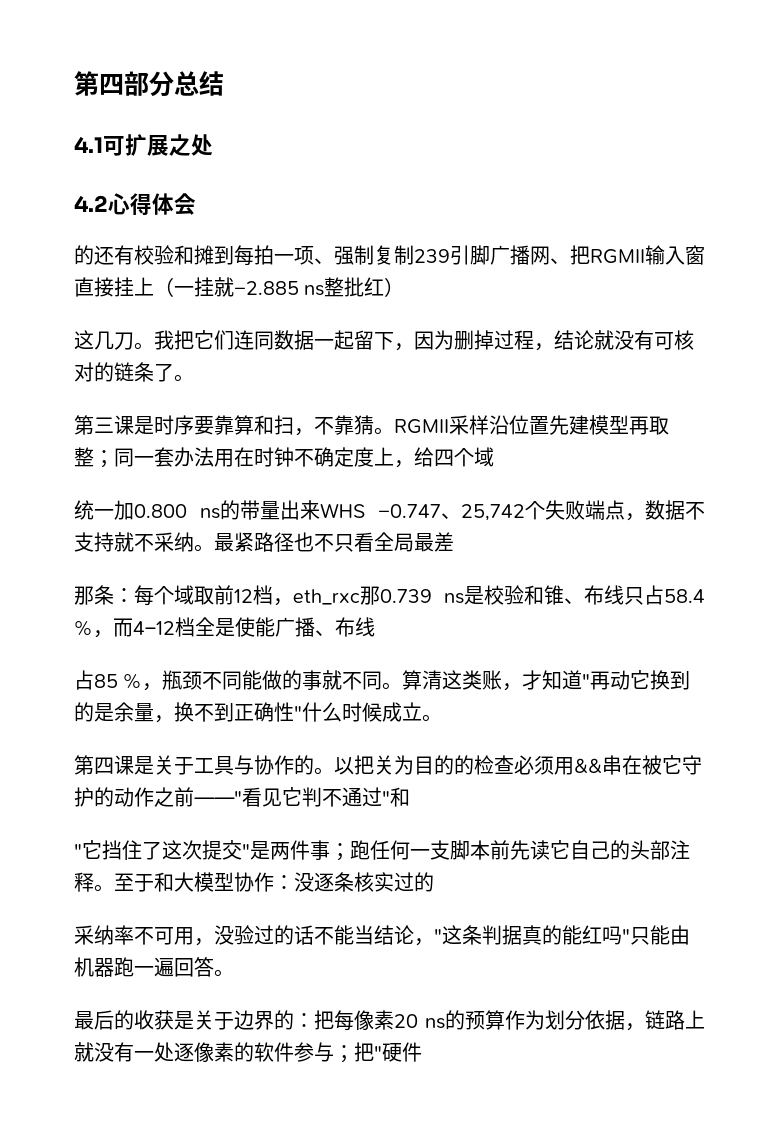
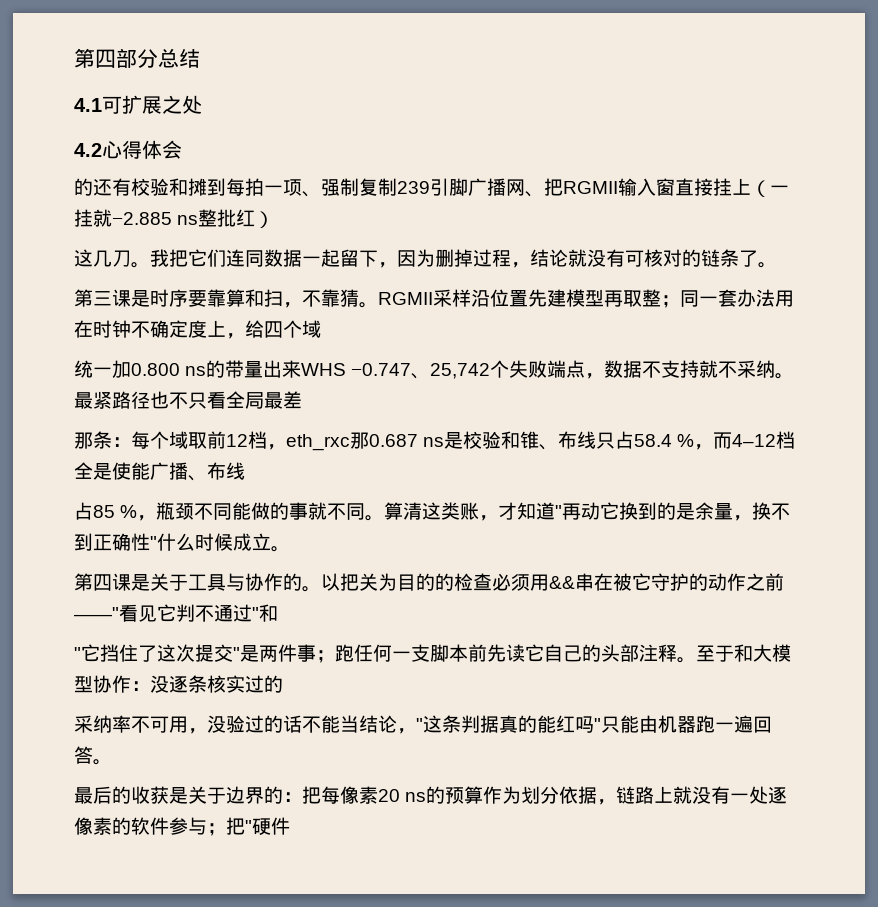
- 那条：每个域取前12档，eth_rxc那0.739 ns是校验和锥、布线只占58.4 %，而4–12档全是使能广播、布线
+ 那条：每个域取前12档，eth_rxc那0.687 ns是校验和锥、布线只占58.4 %，而4–12档全是使能广播、布线

